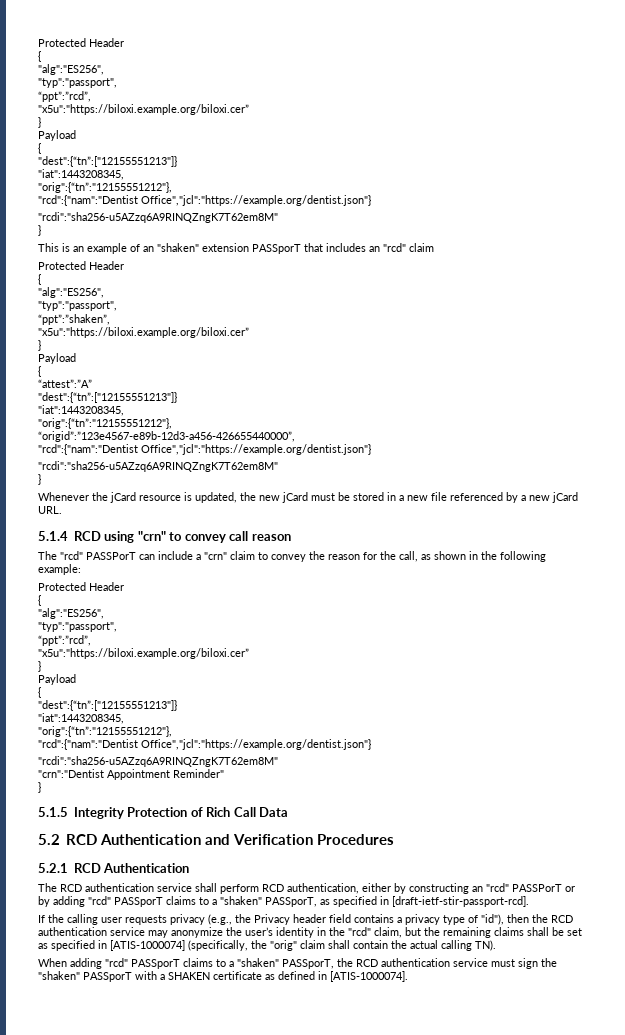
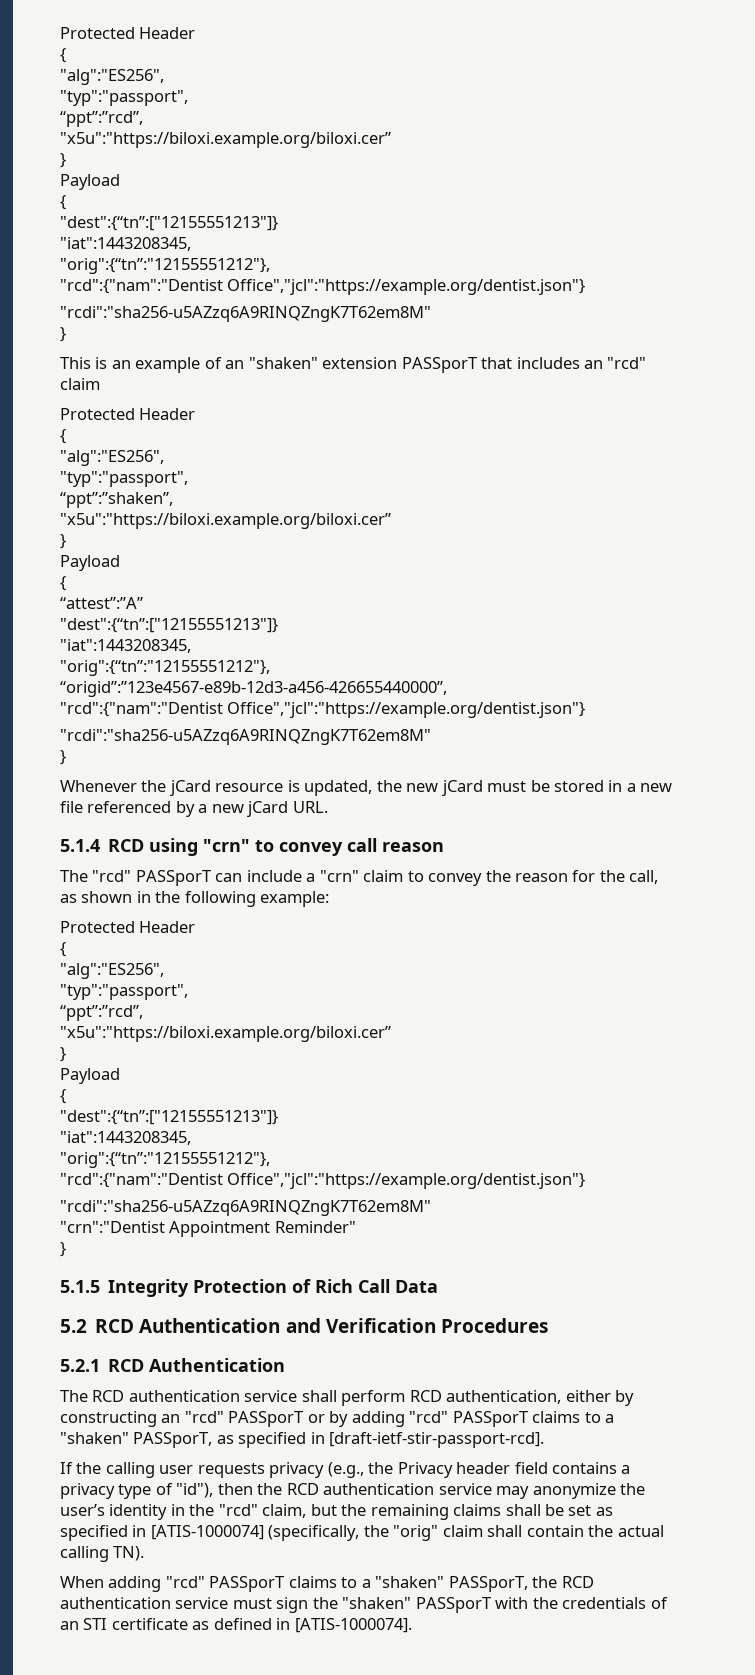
- The "rcd" PASSPorT can include a "crn" claim to convey the reason for the call, as shown in the following example:
+ The "rcd" PASSporT can include a "crn" claim to convey the reason for the call, as shown in the following example:
- The RCD authentication service shall perform RCD authentication, either by constructing an "rcd" PASSPorT or by adding "rcd" PASSporT claims to a "shaken" PASSporT, as specified in [draft-ietf-stir-passport-rcd].
+ The RCD authentication service shall perform RCD authentication, either by constructing an "rcd" PASSporT or by adding "rcd" PASSporT claims to a "shaken" PASSporT, as specified in [draft-ietf-stir-passport-rcd].
- When adding "rcd" PASSporT claims to a "shaken" PASSporT, the RCD authentication service must sign the "shaken" PASSporT with a SHAKEN certificate as defined in [ATIS-1000074].
+ When adding "rcd" PASSporT claims to a "shaken" PASSporT, the RCD authentication service must sign the "shaken" PASSporT with the credentials of an STI certificate as defined in [ATIS-1000074].

